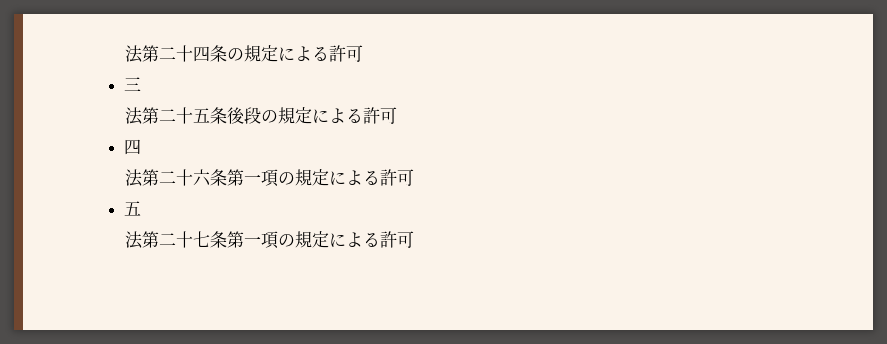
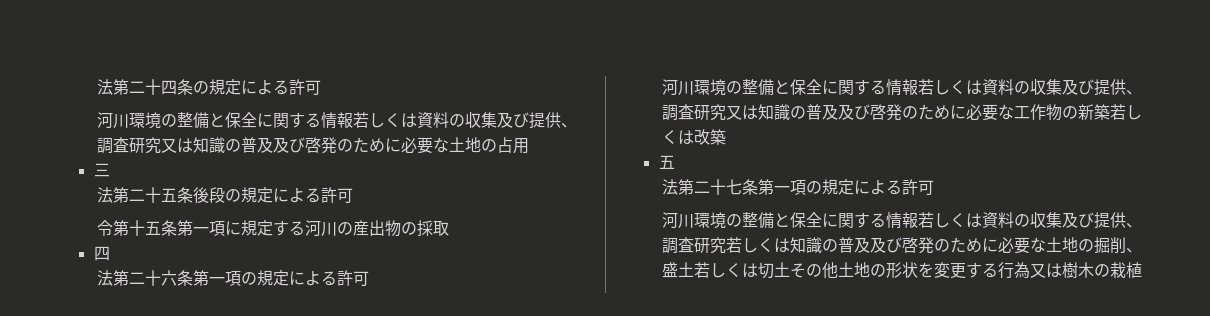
+ 河川環境の整備と保全に関する情報若しくは資料の収集及び提供、調査研究又は知識の普及及び啓発のために必要な土地の占用
+ 令第十五条第一項に規定する河川の産出物の採取
+ 河川環境の整備と保全に関する情報若しくは資料の収集及び提供、調査研究又は知識の普及及び啓発のために必要な工作物の新築若しくは改築
+ 河川環境の整備と保全に関する情報若しくは資料の収集及び提供、調査研究若しくは知識の普及及び啓発のために必要な土地の掘削、盛土若しくは切土その他土地の形状を変更する行為又は樹木の栽植

